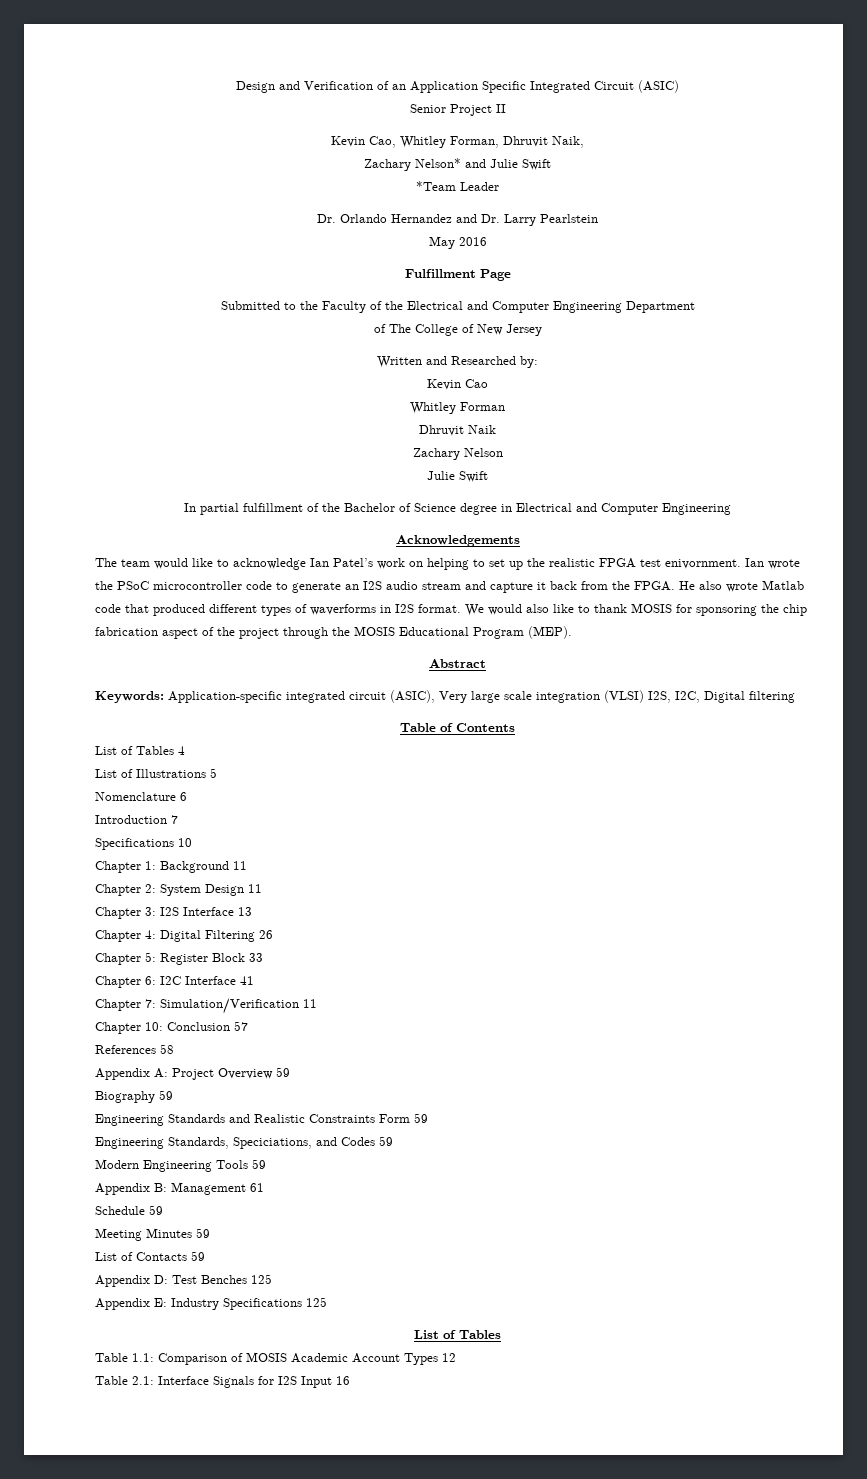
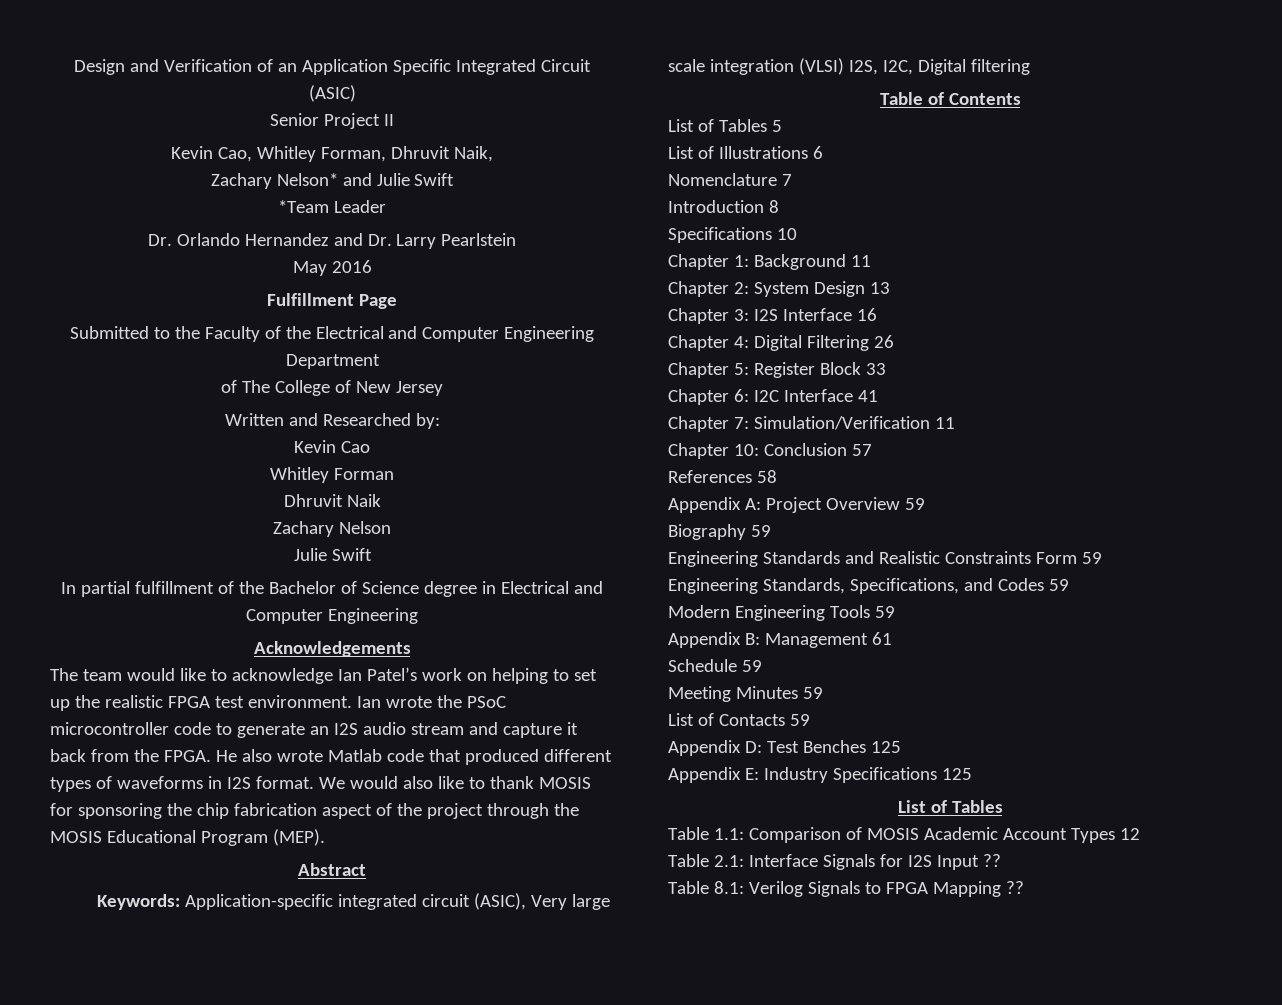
- The team would like to acknowledge Ian Patel’s work on helping to set up the realistic FPGA test enivornment.
+ The team would like to acknowledge Ian Patel’s work on helping to set up the realistic FPGA test environment.
- He also wrote Matlab code that produced different types of waverforms in I2S format.
+ He also wrote Matlab code that produced different types of waveforms in I2S format.
- List of Tables 4
+ List of Tables 5
- List of Illustrations 5
+ List of Illustrations 6
- Nomenclature 6
+ Nomenclature 7
- Introduction 7
+ Introduction 8
- Chapter 2: System Design 11
+ Chapter 2: System Design 13
- Chapter 3: I2S Interface 13
+ Chapter 3: I2S Interface 16
- Engineering Standards, Speciciations, and Codes 59
+ Engineering Standards, Specifications, and Codes 59
- Table 2.1: Interface Signals for I2S Input 16
+ Table 2.1: Interface Signals for I2S Input ??
+ Table 8.1: Verilog Signals to FPGA Mapping ??

